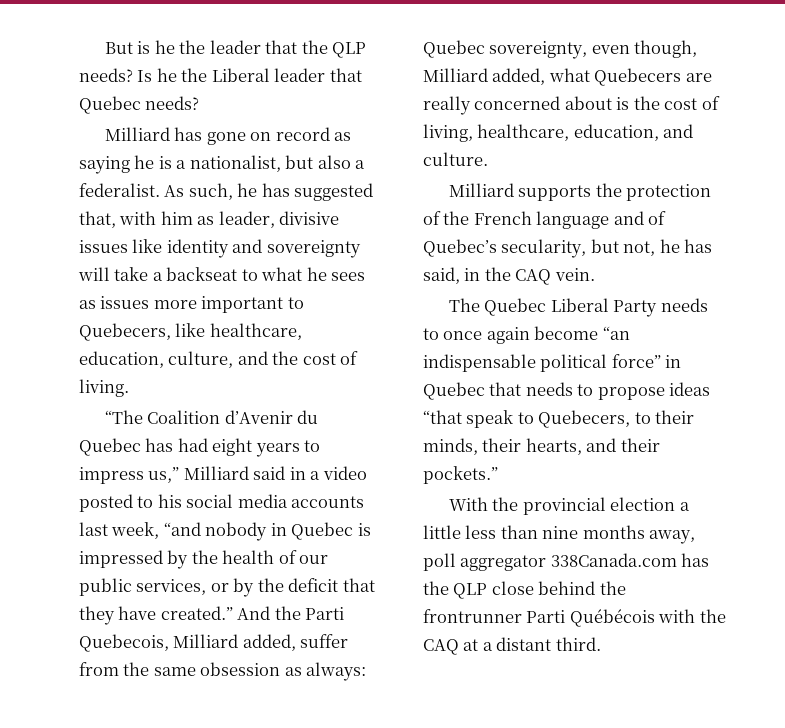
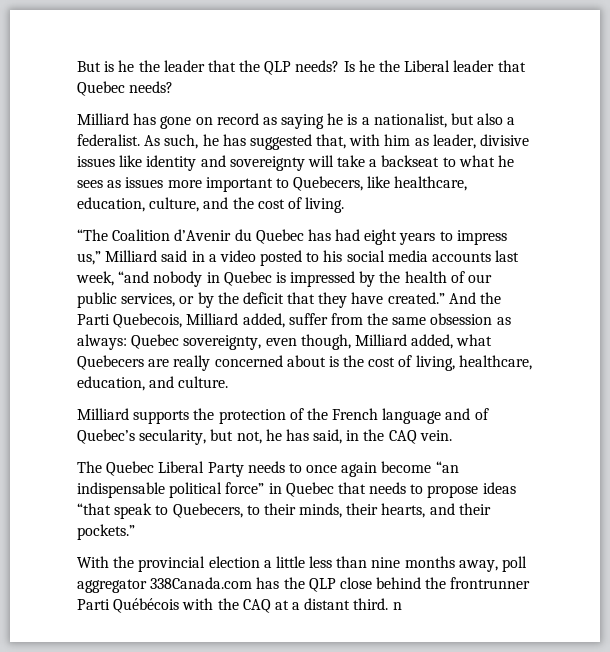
- With the provincial election a little less than nine months away, poll aggregator 338Canada.com has the QLP close behind the frontrunner Parti Québécois with the CAQ at a distant third.
+ With the provincial election a little less than nine months away, poll aggregator 338Canada.com has the QLP close behind the frontrunner Parti Québécois with the CAQ at a distant third. n

